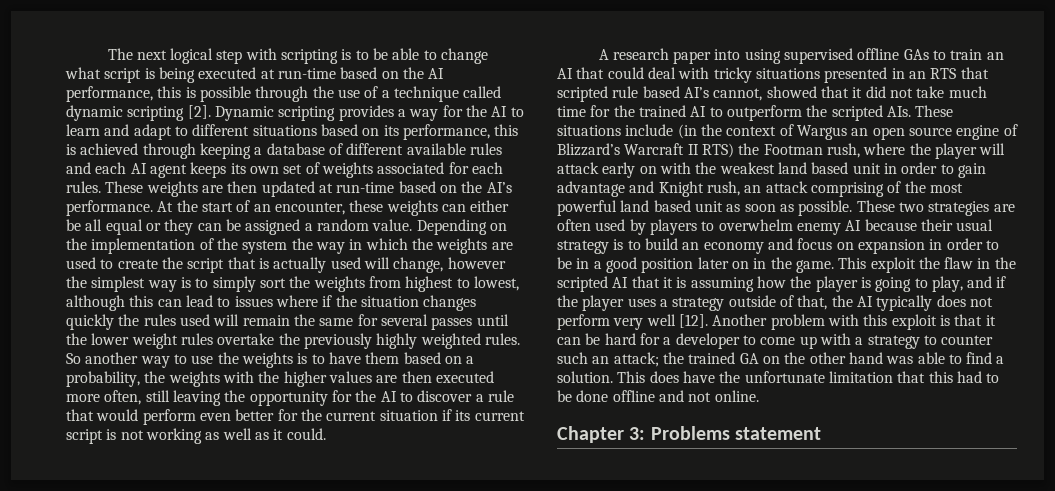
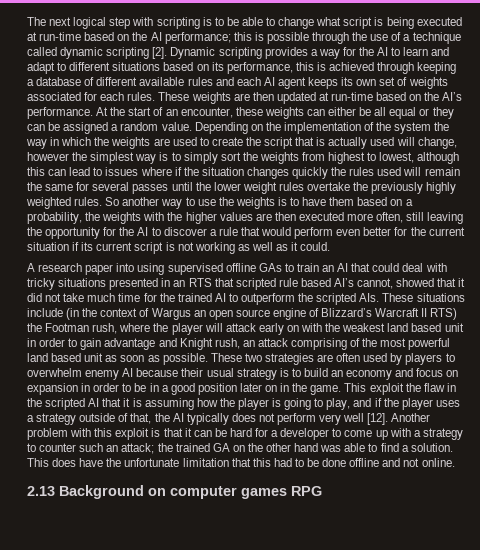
- The next logical step with scripting is to be able to change what script is being executed at run-time based on the AI performance, this is possible through the use of a technique called dynamic scripting [2].
+ The next logical step with scripting is to be able to change what script is being executed at run-time based on the AI performance; this is possible through the use of a technique called dynamic scripting [2].
- Chapter 3: Problems statement
+ 2.13 Background on computer games RPG

